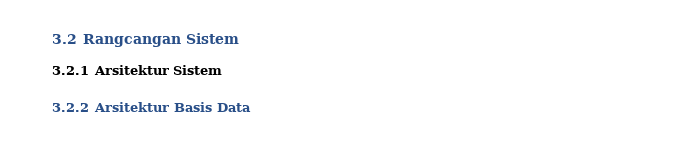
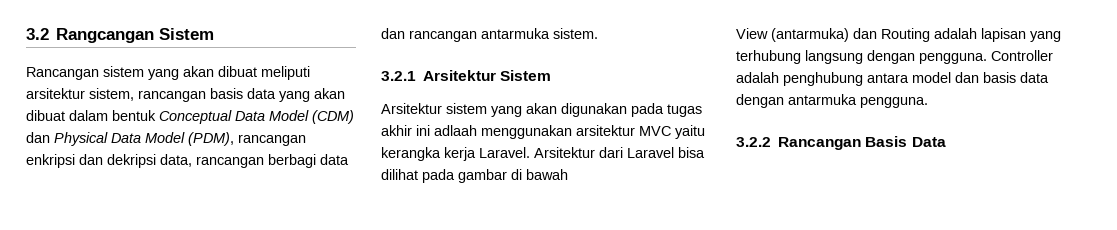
+ Rancangan sistem yang akan dibuat meliputi arsitektur sistem, rancangan basis data yang akan dibuat dalam bentuk Conceptual Data Model (CDM) dan Physical Data Model (PDM), rancangan enkripsi dan dekripsi data, rancangan berbagi data dan rancangan antarmuka sistem.
  3.2.1 Arsitektur Sistem
+ Arsitektur sistem yang akan digunakan pada tugas akhir ini adlaah menggunakan arsitektur MVC yaitu kerangka kerja Laravel. Arsitektur dari Laravel bisa dilihat pada gambar di bawah
+ View (antarmuka) dan Routing adalah lapisan yang terhubung langsung dengan pengguna. Controller adalah penghubung antara model dan basis data dengan antarmuka pengguna.
- 3.2.2 Arsitektur Basis Data
+ 3.2.2 Rancangan Basis Data

